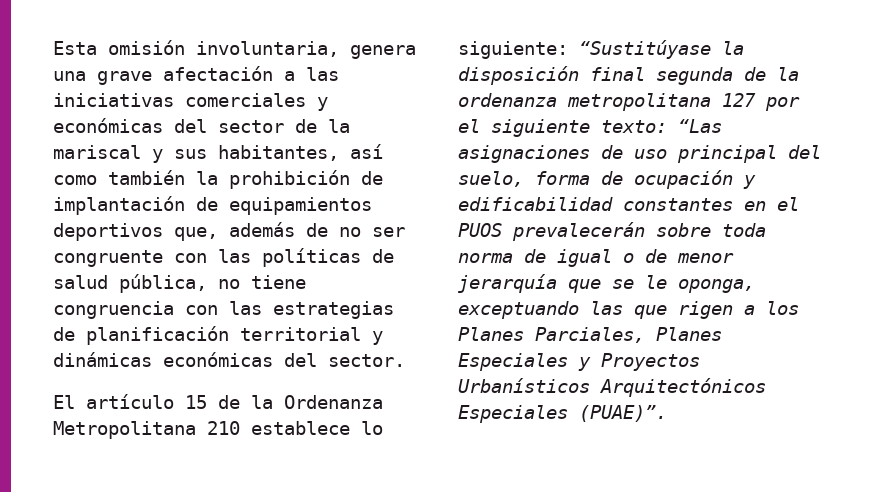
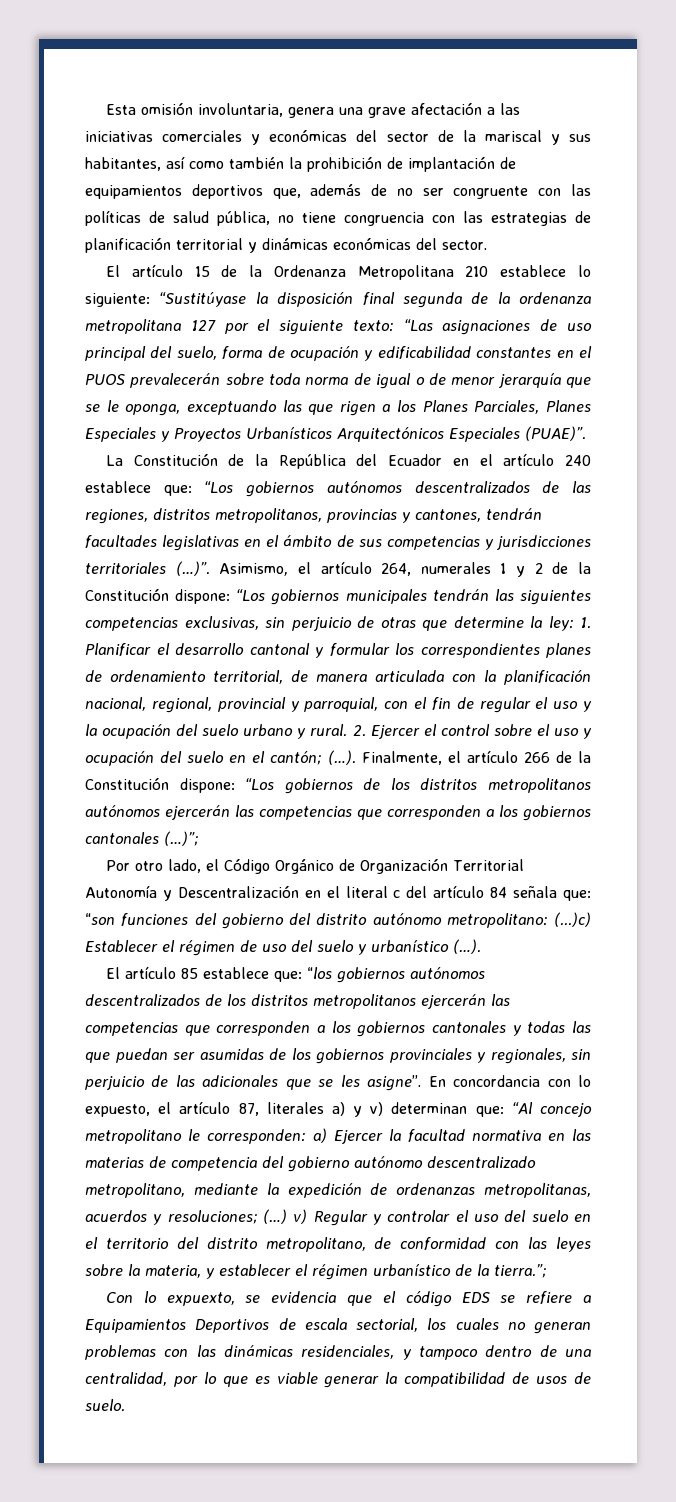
+ La Constitución de la República del Ecuador en el artículo 240 establece que: “Los gobiernos autónomos descentralizados de las regiones, distritos metropolitanos, provincias y cantones, tendrán facultades legislativas en el ámbito de sus competencias y jurisdicciones territoriales (…)”. Asimismo, el artículo 264, numerales 1 y 2 de la Constitución dispone: “Los gobiernos municipales tendrán las siguientes competencias exclusivas, sin perjuicio de otras que determine la ley: 1. Planificar el desarrollo cantonal y formular los correspondientes planes de ordenamiento territorial, de manera articulada con la planificación nacional, regional, provincial y parroquial, con el fin de regular el uso y la ocupación del suelo urbano y rural. 2. Ejercer el control sobre el uso y ocupación del suelo en el cantón; (…). Finalmente, el artículo 266 de la Constitución dispone: “Los gobiernos de los distritos metropolitanos autónomos ejercerán las competencias que corresponden a los gobiernos cantonales (…)”;
+ Por otro lado, el Código Orgánico de Organización Territorial Autonomía y Descentralización en el literal c del artículo 84 señala que: “son funciones del gobierno del distrito autónomo metropolitano: (...)c) Establecer el régimen de uso del suelo y urbanístico (…).
+ El artículo 85 establece que: “los gobiernos autónomos descentralizados de los distritos metropolitanos ejercerán las competencias que corresponden a los gobiernos cantonales y todas las que puedan ser asumidas de los gobiernos provinciales y regionales, sin perjuicio de las adicionales que se les asigne”. En concordancia con lo expuesto, el artículo 87, literales a) y v) determinan que: “Al concejo metropolitano le corresponden: a) Ejercer la facultad normativa en las materias de competencia del gobierno autónomo descentralizado metropolitano, mediante la expedición de ordenanzas metropolitanas, acuerdos y resoluciones; (…) v) Regular y controlar el uso del suelo en el territorio del distrito metropolitano, de conformidad con las leyes sobre la materia, y establecer el régimen urbanístico de la tierra.”;
+ Con lo expuexto, se evidencia que el código EDS se refiere a Equipamientos Deportivos de escala sectorial, los cuales no generan problemas con las dinámicas residenciales, y tampoco dentro de una centralidad, por lo que es viable generar la compatibilidad de usos de suelo.

